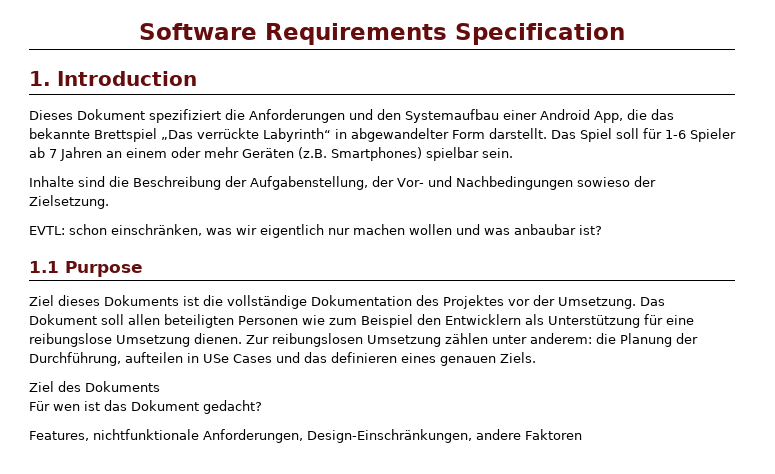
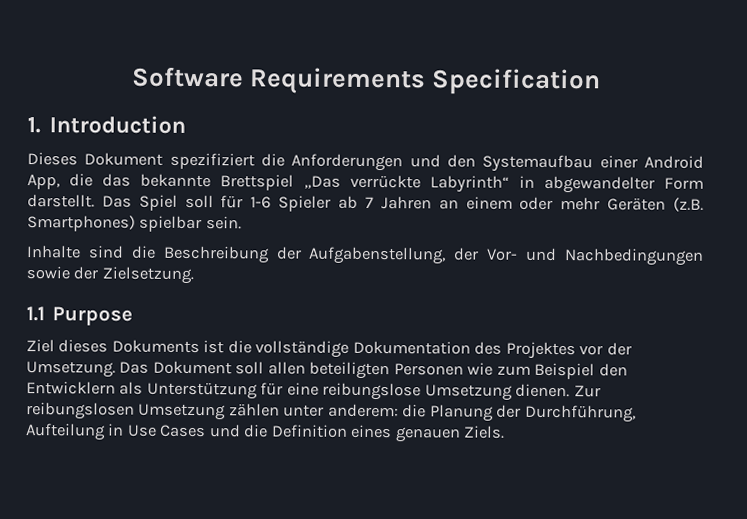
- Inhalte sind die Beschreibung der Aufgabenstellung, der Vor- und Nachbedingungen sowieso der Zielsetzung.
+ Inhalte sind die Beschreibung der Aufgabenstellung, der Vor- und Nachbedingungen sowie der Zielsetzung.
- EVTL: schon einschränken, was wir eigentlich nur machen wollen und was anbaubar ist?
- Zur reibungslosen Umsetzung zählen unter anderem: die Planung der Durchführung, aufteilen in USe Cases und das definieren eines genauen Ziels.
- Ziel des Dokuments
- Für wen ist das Dokument gedacht?
- Features, nichtfunktionale Anforderungen, Design-Einschränkungen, andere Faktoren
+ Zur reibungslosen Umsetzung zählen unter anderem: die Planung der Durchführung, Aufteilung in Use Cases und die Definition eines genauen Ziels.

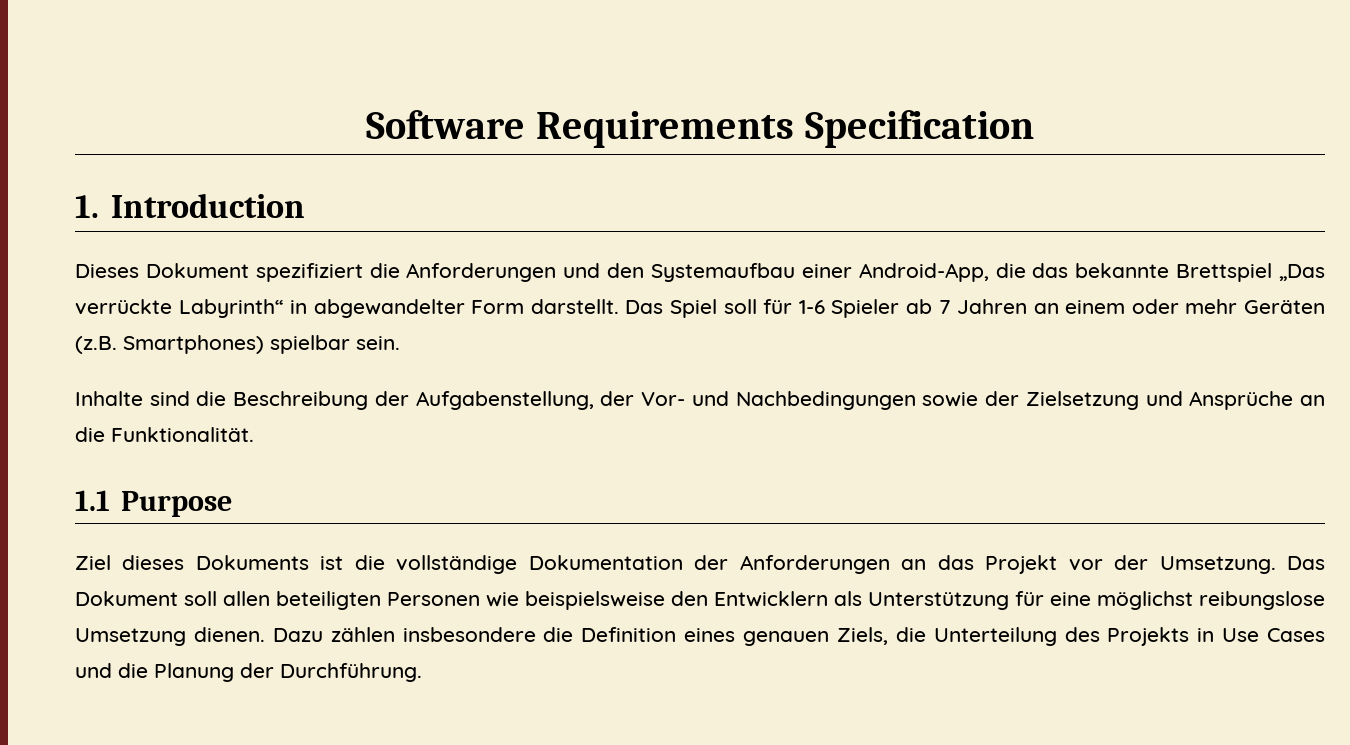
- Dieses Dokument spezifiziert die Anforderungen und den Systemaufbau einer Android App, die das bekannte Brettspiel „Das verrückte Labyrinth“ in abgewandelter Form darstellt.
+ Dieses Dokument spezifiziert die Anforderungen und den Systemaufbau einer Android-App, die das bekannte Brettspiel „Das verrückte Labyrinth“ in abgewandelter Form darstellt.
- Inhalte sind die Beschreibung der Aufgabenstellung, der Vor- und Nachbedingungen sowie der Zielsetzung.
+ Inhalte sind die Beschreibung der Aufgabenstellung, der Vor- und Nachbedingungen sowie der Zielsetzung und Ansprüche an die Funktionalität.
- Ziel dieses Dokuments ist die vollständige Dokumentation des Projektes vor der Umsetzung.
+ Ziel dieses Dokuments ist die vollständige Dokumentation der Anforderungen an das Projekt vor der Umsetzung.
- Das Dokument soll allen beteiligten Personen wie zum Beispiel den Entwicklern als Unterstützung für eine reibungslose Umsetzung dienen.
+ Das Dokument soll allen beteiligten Personen wie beispielsweise den Entwicklern als Unterstützung für eine möglichst reibungslose Umsetzung dienen.
- Zur reibungslosen Umsetzung zählen unter anderem: die Planung der Durchführung, Aufteilung in Use Cases und die Definition eines genauen Ziels.
+ Dazu zählen insbesondere die Definition eines genauen Ziels, die Unterteilung des Projekts in Use Cases und die Planung der Durchführung.

